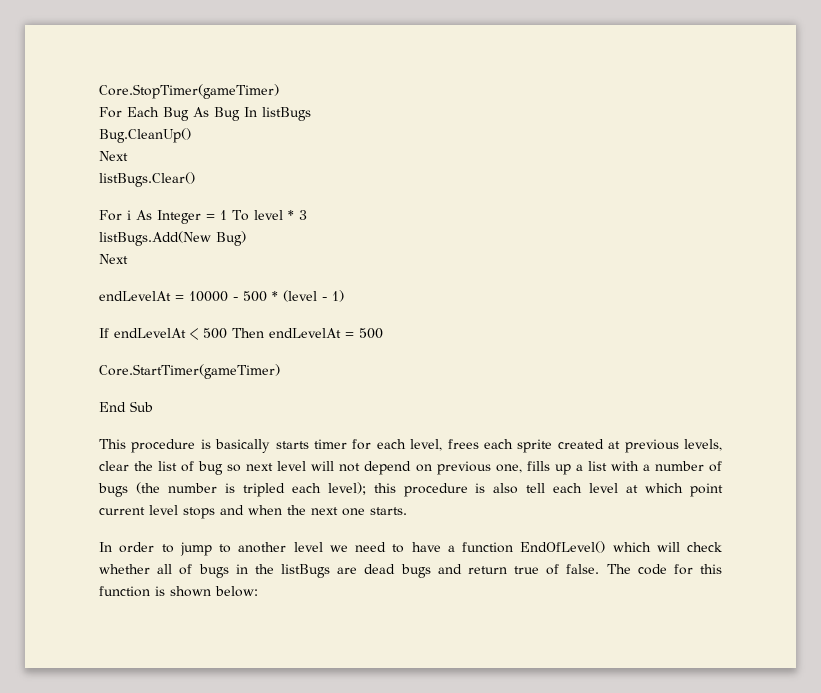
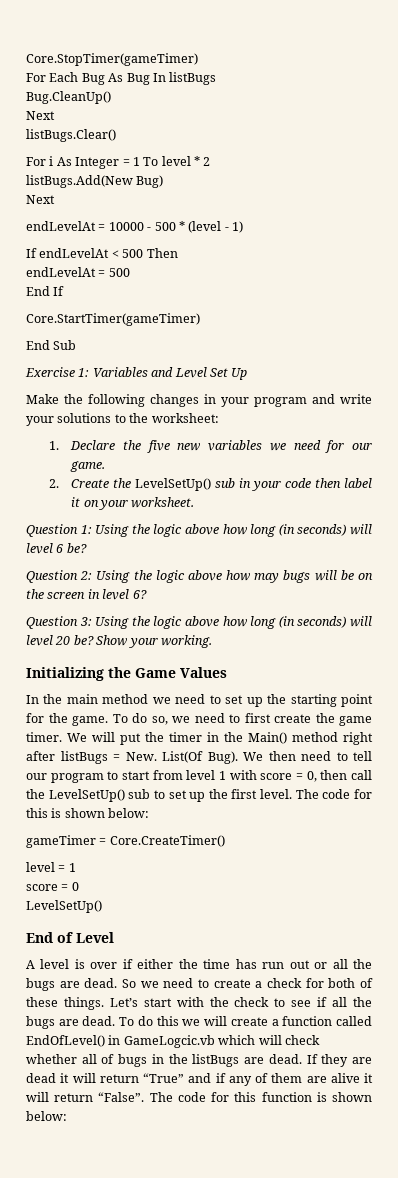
- For i As Integer = 1 To level * 3
+ For i As Integer = 1 To level * 2
- If endLevelAt < 500 Then endLevelAt = 500
+ If endLevelAt < 500 Then
+ endLevelAt = 500
+ End If
- This procedure is basically starts timer for each level, frees each sprite created at previous levels, clear the list of bug so next level will not depend on previous one, fills up a list with a number of bugs (the number is tripled each level); this procedure is also tell each level at which point current level stops and when the next one starts.
- In order to jump to another level we need to have a function EndOfLevel() which will check whether all of bugs in the listBugs are dead bugs and return true of false.
+ Exercise 1: Variables and Level Set Up
+ Make the following changes in your program and write your solutions to the worksheet:
+ 1. Declare the five new variables we need for our game.
+ 2. Create the LevelSetUp() sub in your code then label it on your worksheet.
+ Question 1: Using the logic above how long (in seconds) will level 6 be?
+ Question 2: Using the logic above how may bugs will be on the screen in level 6?
+ Question 3: Using the logic above how long (in seconds) will level 20 be? Show your working.
+ Initializing the Game Values
+ In the main method we need to set up the starting point for the game. To do so, we need to first create the game timer. We will put the timer in the Main() method right after listBugs = New. List(Of Bug). We then need to tell our program to start from level 1 with score = 0, then call the LevelSetUp() sub to set up the first level. The code for this is shown below:
+ gameTimer = Core.CreateTimer()
+ level = 1
+ score = 0
+ LevelSetUp()
+ End of Level
+ A level is over if either the time has run out or all the bugs are dead. So we need to create a check for both of these things. Let’s start with the check to see if all the bugs are dead. To do this we will create a function called EndOfLevel() in GameLogcic.vb which will check whether all of bugs in the listBugs are dead. If they are dead it will return “True” and if any of them are alive it will return “False”.

